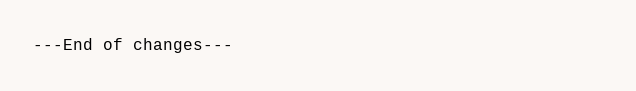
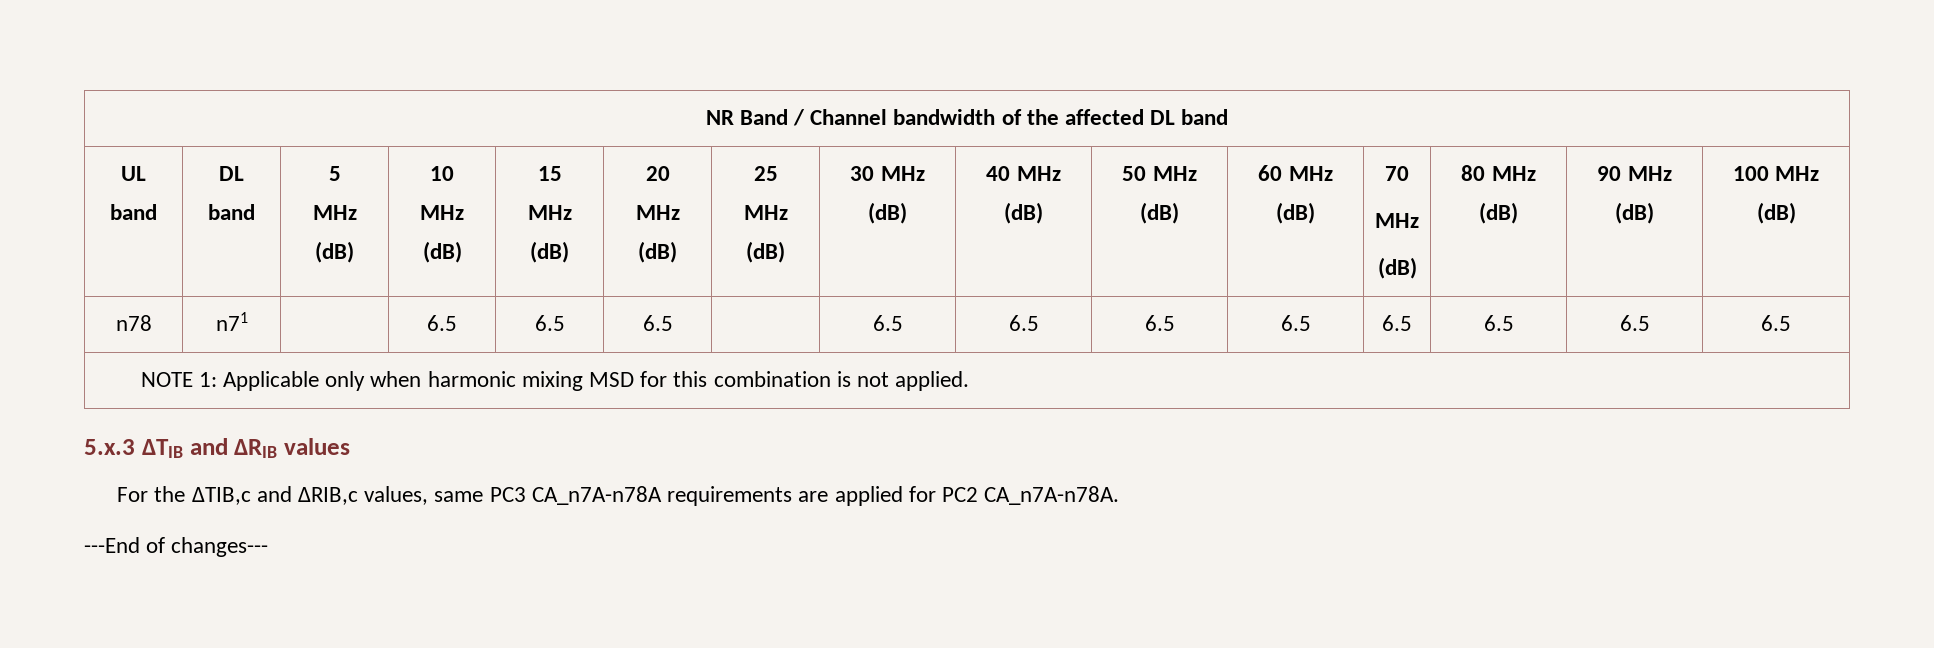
+ NR Band / Channel bandwidth of the affected DL band
+ UL band | DL band | 5
+ MHz (dB) | 10
+ MHz (dB) | 15
+ MHz (dB) | 20
+ MHz (dB) | 25
+ MHz (dB) | 30 MHz (dB) | 40 MHz (dB) | 50 MHz (dB) | 60 MHz (dB) | 70
+ MHz
+ (dB) | 80 MHz (dB) | 90 MHz (dB) | 100 MHz (dB)
+ n78 | n71 | | 6.5 | 6.5 | 6.5 | | 6.5 | 6.5 | 6.5 | 6.5 | 6.5 | 6.5 | 6.5 | 6.5
+ NOTE 1: Applicable only when harmonic mixing MSD for this combination is not applied.
+ 5.x.3 ∆TIB and ∆RIB values
+ For the ∆TIB,c and ∆RIB,c values, same PC3 CA_n7A-n78A requirements are applied for PC2 CA_n7A-n78A.

